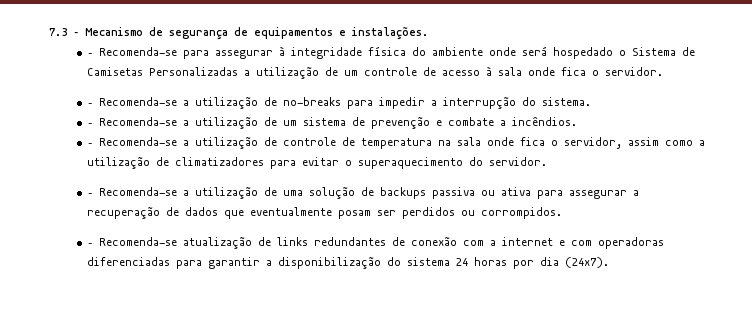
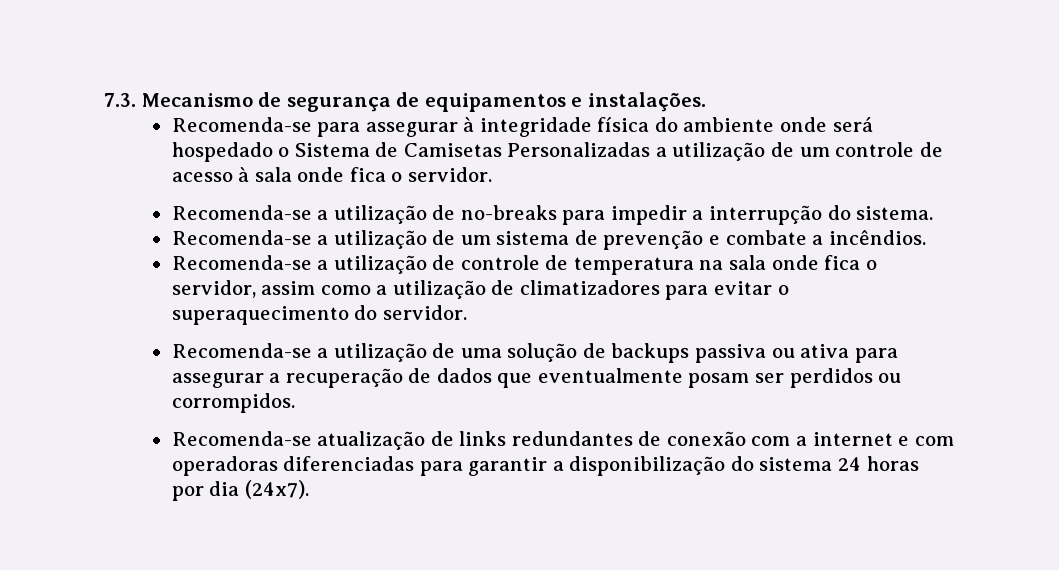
- 7.3 – Mecanismo de segurança de equipamentos e instalações.
+ 7.3. Mecanismo de segurança de equipamentos e instalações.
- – Recomenda-se para assegurar à integridade física do ambiente onde será hospedado o Sistema de Camisetas Personalizadas a utilização de um controle de acesso à sala onde fica o servidor.
+ Recomenda-se para assegurar à integridade física do ambiente onde será hospedado o Sistema de Camisetas Personalizadas a utilização de um controle de acesso à sala onde fica o servidor.
- – Recomenda-se a utilização de no-breaks para impedir a interrupção do sistema.
+ Recomenda-se a utilização de no-breaks para impedir a interrupção do sistema.
- – Recomenda-se a utilização de um sistema de prevenção e combate a incêndios.
+ Recomenda-se a utilização de um sistema de prevenção e combate a incêndios.
- – Recomenda-se a utilização de controle de temperatura na sala onde fica o servidor, assim como a utilização de climatizadores para evitar o superaquecimento do servidor.
+ Recomenda-se a utilização de controle de temperatura na sala onde fica o servidor, assim como a utilização de climatizadores para evitar o superaquecimento do servidor.
- – Recomenda-se a utilização de uma solução de backups passiva ou ativa para assegurar a recuperação de dados que eventualmente posam ser perdidos ou corrompidos.
+ Recomenda-se a utilização de uma solução de backups passiva ou ativa para assegurar a recuperação de dados que eventualmente posam ser perdidos ou corrompidos.
- – Recomenda-se atualização de links redundantes de conexão com a internet e com operadoras diferenciadas para garantir a disponibilização do sistema 24 horas por dia (24x7).
+ Recomenda-se atualização de links redundantes de conexão com a internet e com operadoras diferenciadas para garantir a disponibilização do sistema 24 horas por dia (24x7).

